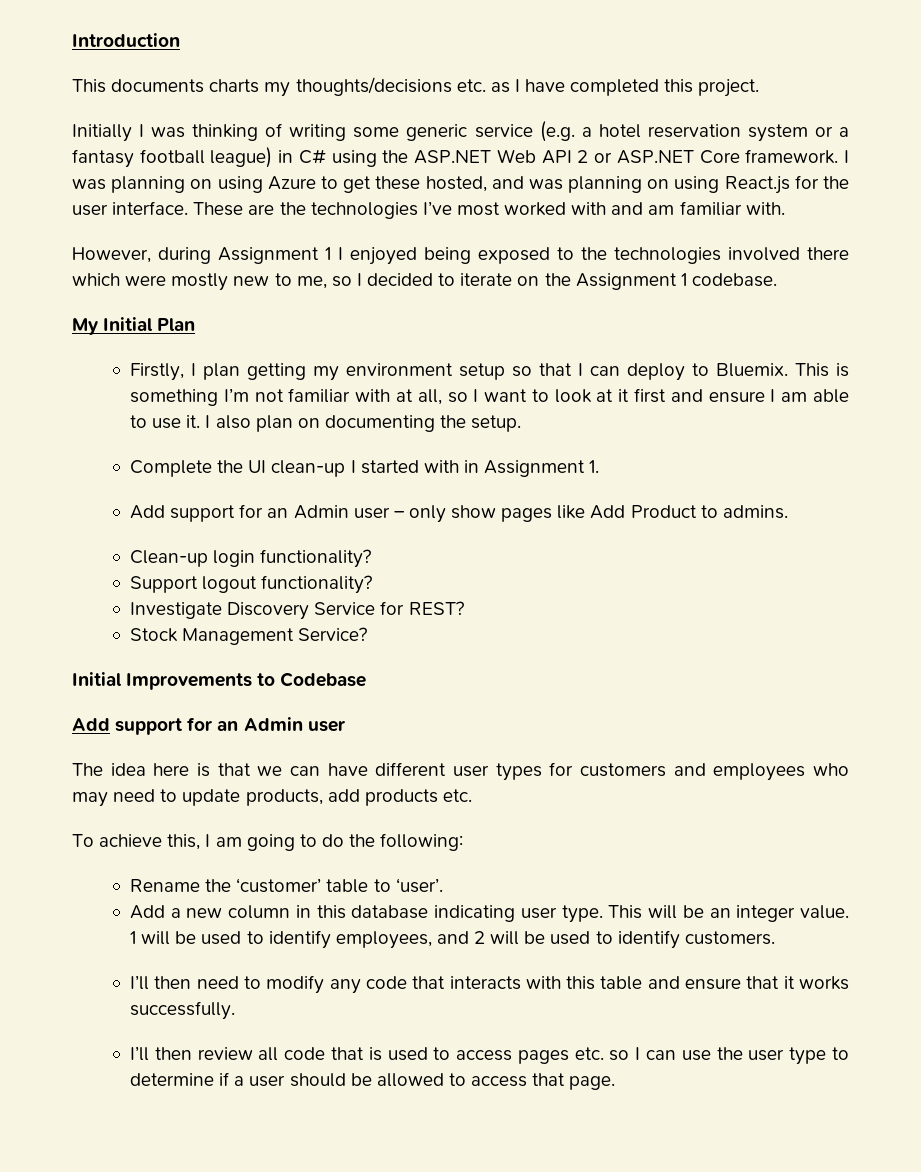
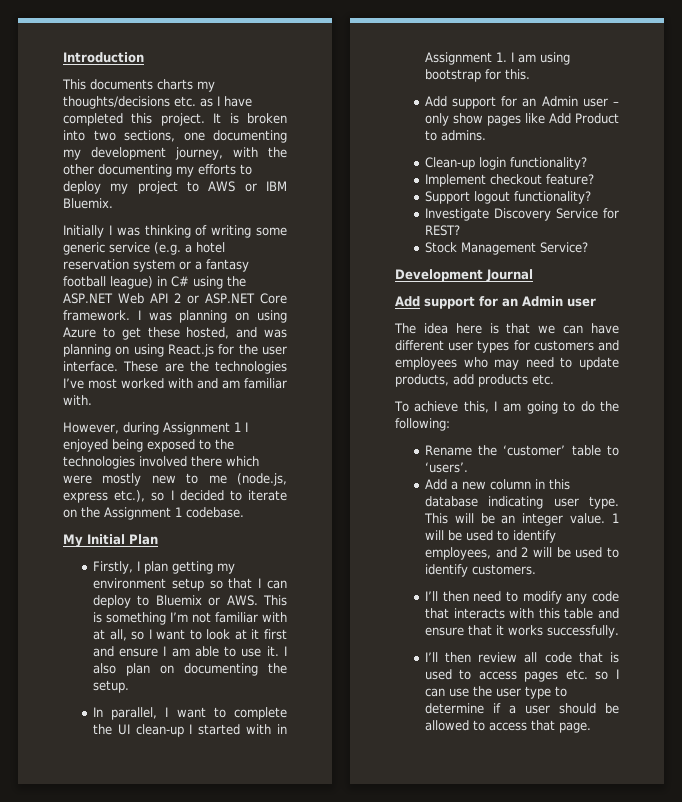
+ It is broken into two sections, one documenting my development journey, with the other documenting my efforts to deploy my project to AWS or IBM Bluemix.
- However, during Assignment 1 I enjoyed being exposed to the technologies involved there which were mostly new to me, so I decided to iterate on the Assignment 1 codebase.
+ However, during Assignment 1 I enjoyed being exposed to the technologies involved there which were mostly new to me (node.js, express etc.), so I decided to iterate on the Assignment 1 codebase.
- Firstly, I plan getting my environment setup so that I can deploy to Bluemix. This is something I’m not familiar with at all, so I want to look at it first and ensure I am able to use it.
+ Firstly, I plan getting my environment setup so that I can deploy to Bluemix or AWS. This is something I’m not familiar with at all, so I want to look at it first and ensure I am able to use it.
- Complete the UI clean-up I started with in Assignment 1.
+ In parallel, I want to complete the UI clean-up I started with in Assignment 1. I am using bootstrap for this.
+ Implement checkout feature?
- Initial Improvements to Codebase
+ Development Journal
- Rename the ‘customer’ table to ‘user’.
+ Rename the ‘customer’ table to ‘users’.

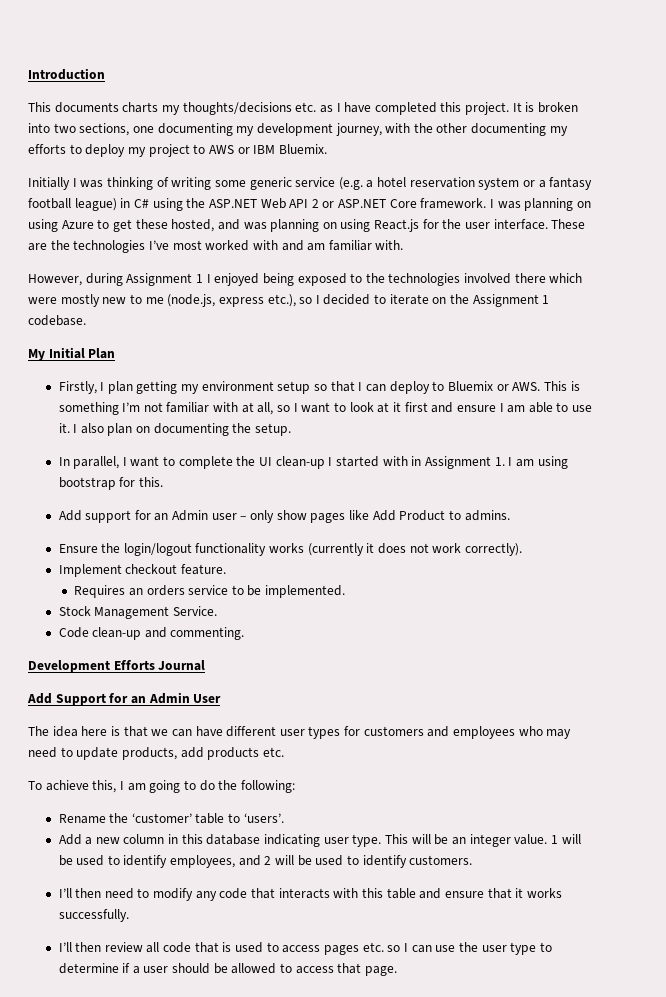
- Clean-up login functionality?
- Implement checkout feature?
- Support logout functionality?
- Investigate Discovery Service for REST?
- Stock Management Service?
+ Ensure the login/logout functionality works (currently it does not work correctly).
+ Implement checkout feature.
+ Requires an orders service to be implemented.
+ Stock Management Service.
+ Code clean-up and commenting.
- Development Journal
- Add support for an Admin user
+ Development Efforts Journal
+ Add Support for an Admin User

